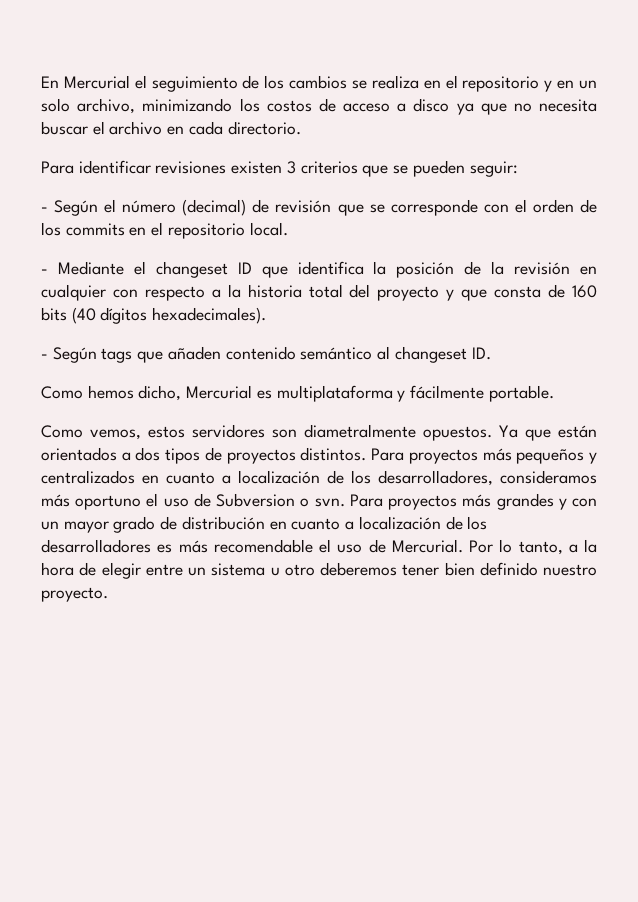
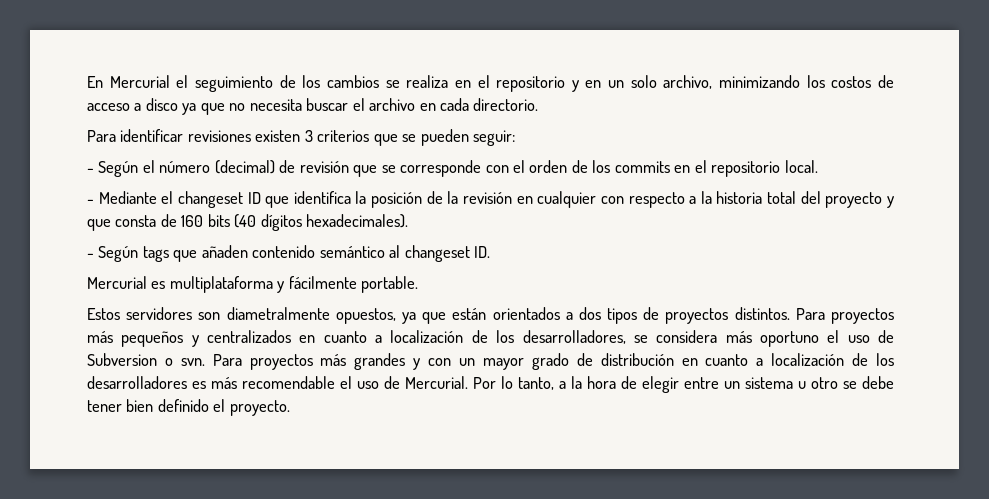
- Como hemos dicho, Mercurial es multiplataforma y fácilmente portable.
+ Mercurial es multiplataforma y fácilmente portable.
- Como vemos, estos servidores son diametralmente opuestos. Ya que están orientados a dos tipos de proyectos distintos.
+ Estos servidores son diametralmente opuestos, ya que están orientados a dos tipos de proyectos distintos.
- Para proyectos más pequeños y centralizados en cuanto a localización de los desarrolladores, consideramos más oportuno el uso de Subversion o svn.
+ Para proyectos más pequeños y centralizados en cuanto a localización de los desarrolladores, se considera más oportuno el uso de Subversion o svn.
- Por lo tanto, a la hora de elegir entre un sistema u otro deberemos tener bien definido nuestro proyecto.
+ Por lo tanto, a la hora de elegir entre un sistema u otro se debe tener bien definido el proyecto.

